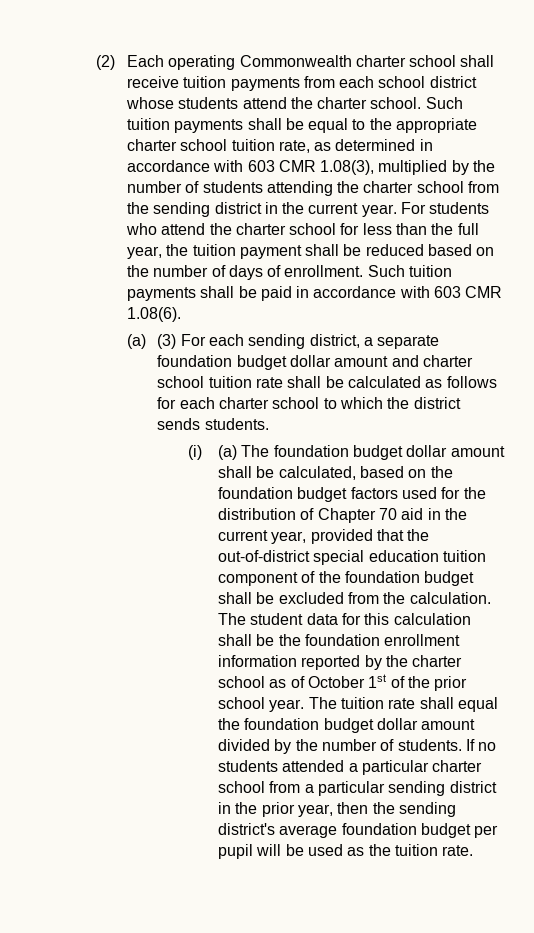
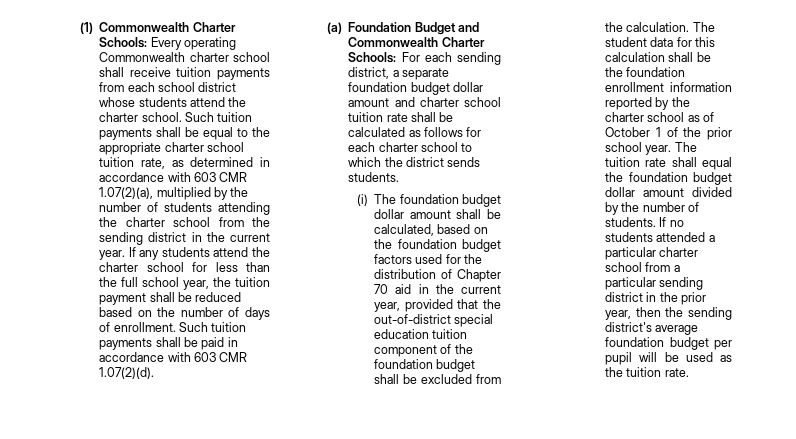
- (2) Each operating Commonwealth charter school shall receive tuition payments from each school district whose students attend the charter school.
+ (1) Commonwealth Charter Schools: Every operating Commonwealth charter school shall receive tuition payments from each school district whose students attend the charter school.
- Such tuition payments shall be equal to the appropriate charter school tuition rate, as determined in accordance with 603 CMR 1.08(3), multiplied by the number of students attending the charter school from the sending district in the current year.
+ Such tuition payments shall be equal to the appropriate charter school tuition rate, as determined in accordance with 603 CMR 1.07(2)(a), multiplied by the number of students attending the charter school from the sending district in the current year.
- For students who attend the charter school for less than the full year, the tuition payment shall be reduced based on the number of days of enrollment.
+ If any students attend the charter school for less than the full school year, the tuition payment shall be reduced based on the number of days of enrollment.
- Such tuition payments shall be paid in accordance with 603 CMR 1.08(6).
- (a) (3) For each sending district, a separate foundation budget dollar amount and charter school tuition rate shall be calculated as follows for each charter school to which the district sends students.
+ Such tuition payments shall be paid in accordance with 603 CMR 1.07(2)(d).
+ (a) Foundation Budget and Commonwealth Charter Schools: For each sending district, a separate foundation budget dollar amount and charter school tuition rate shall be calculated as follows for each charter school to which the district sends students.
- (i) (a) The foundation budget dollar amount shall be calculated, based on the foundation budget factors used for the distribution of Chapter 70 aid in the current year, provided that the out-of-district special education tuition component of the foundation budget shall be excluded from the calculation.
+ (i) The foundation budget dollar amount shall be calculated, based on the foundation budget factors used for the distribution of Chapter 70 aid in the current year, provided that the out-of-district special education tuition component of the foundation budget shall be excluded from the calculation.
- The student data for this calculation shall be the foundation enrollment information reported by the charter school as of October 1st of the prior school year.
+ The student data for this calculation shall be the foundation enrollment information reported by the charter school as of October 1 of the prior school year.

